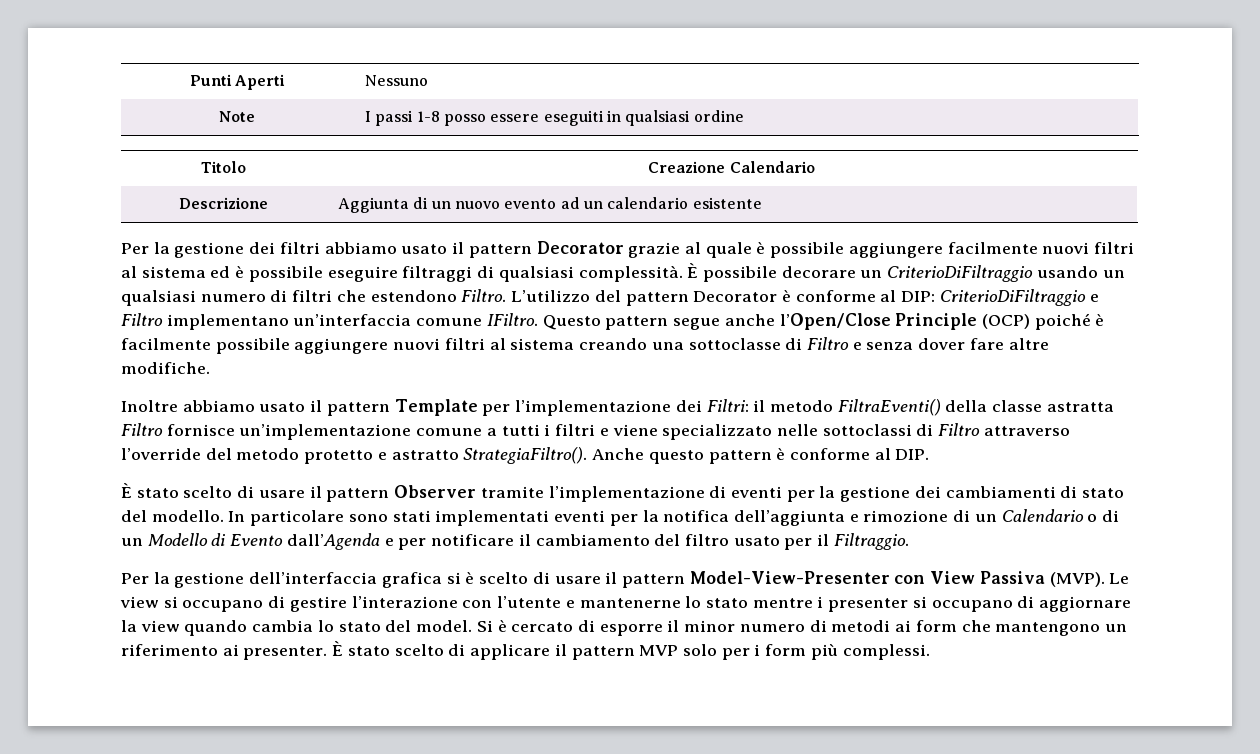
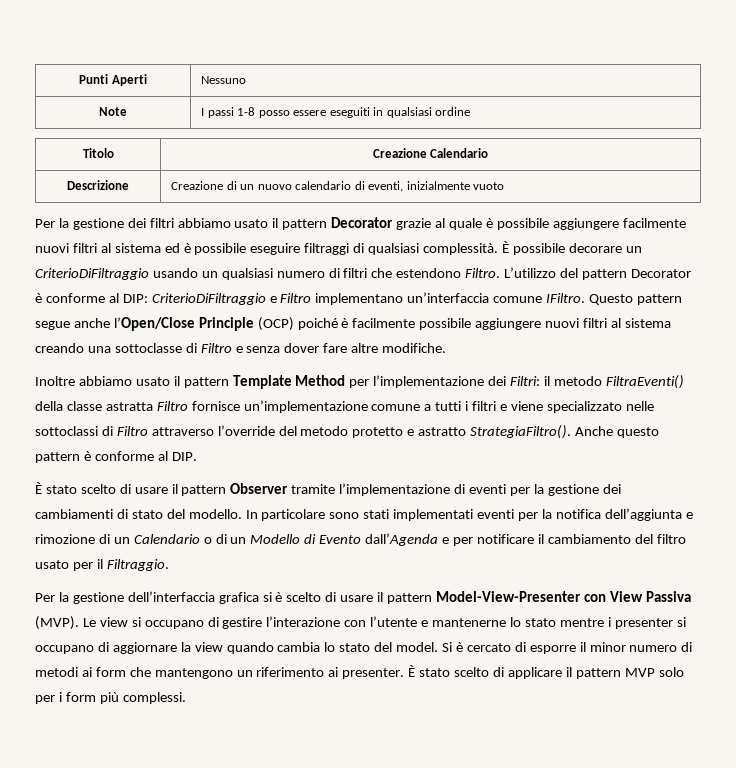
- Descrizione | Aggiunta di un nuovo evento ad un calendario esistente
+ Descrizione | Creazione di un nuovo calendario di eventi, inizialmente vuoto
- Inoltre abbiamo usato il pattern Template per l’implementazione dei Filtri: il metodo FiltraEventi() della classe astratta Filtro fornisce un’implementazione comune a tutti i filtri e viene specializzato nelle sottoclassi di Filtro attraverso l’override del metodo protetto e astratto StrategiaFiltro().
+ Inoltre abbiamo usato il pattern Template Method per l’implementazione dei Filtri: il metodo FiltraEventi() della classe astratta Filtro fornisce un’implementazione comune a tutti i filtri e viene specializzato nelle sottoclassi di Filtro attraverso l’override del metodo protetto e astratto StrategiaFiltro().

